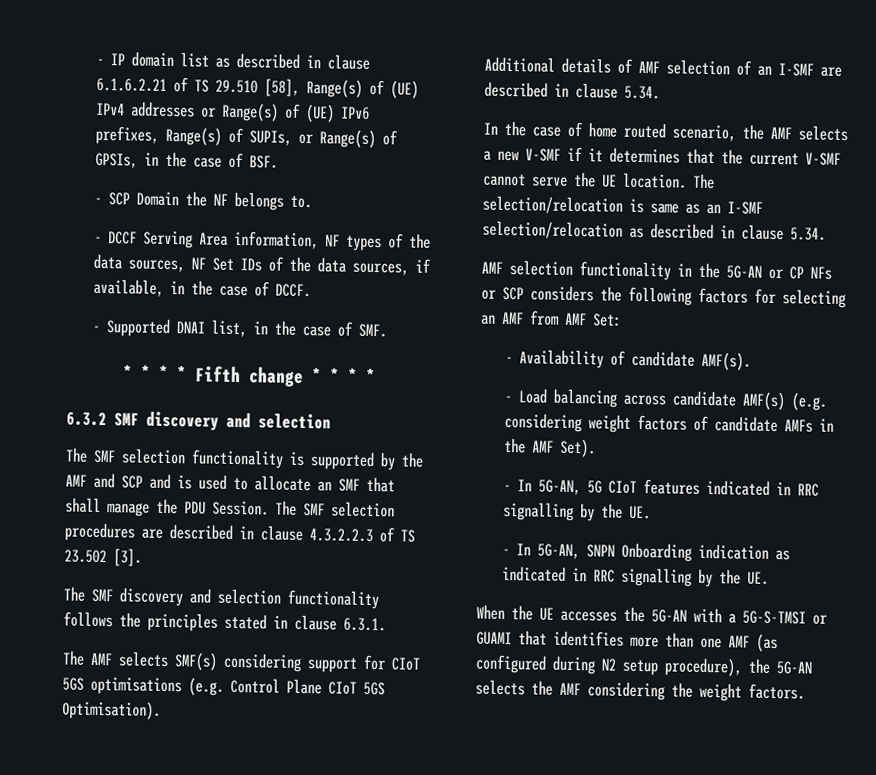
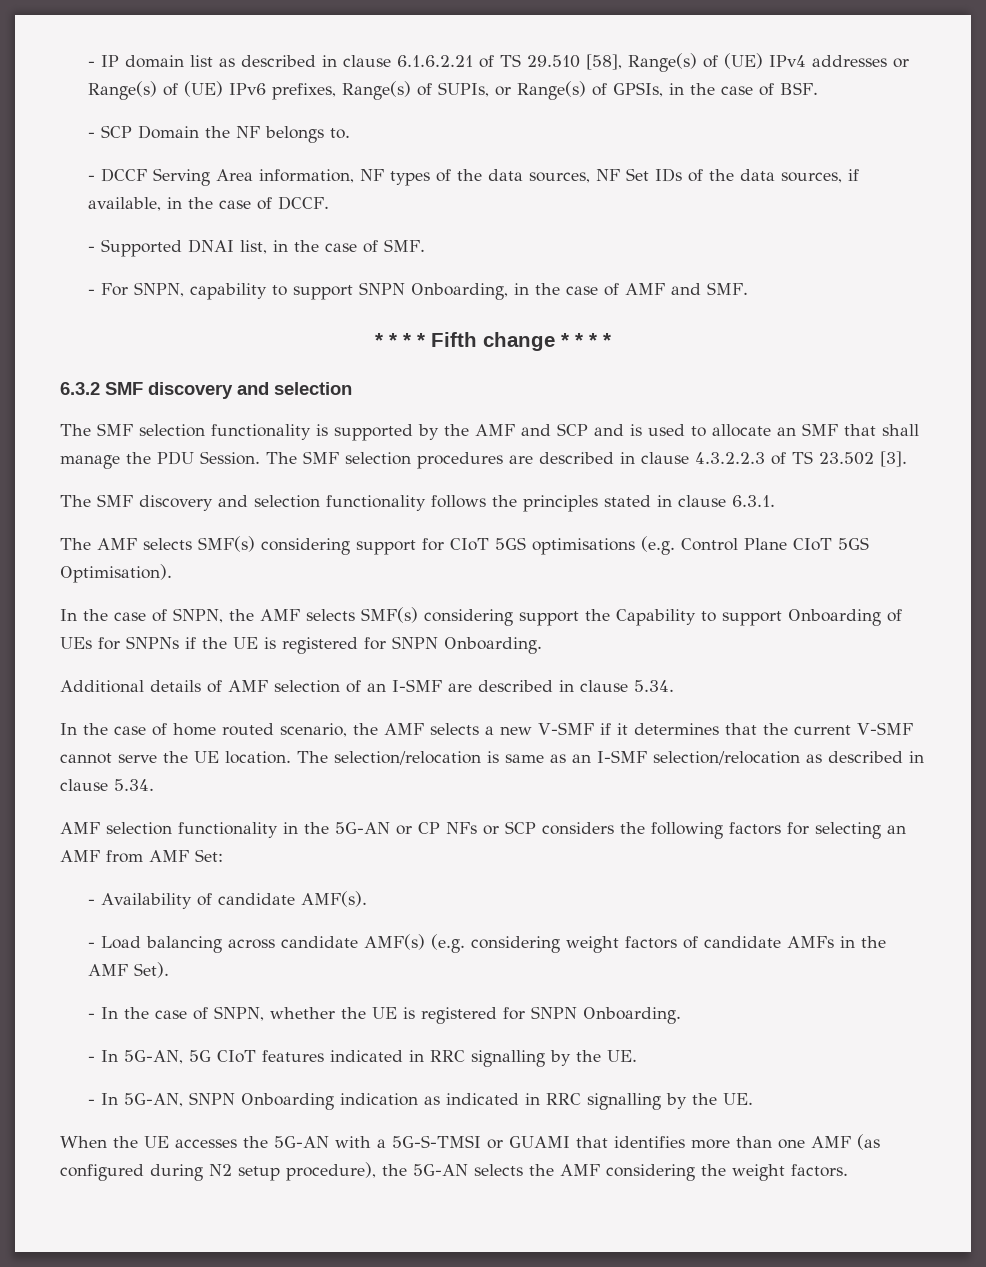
+ - For SNPN, capability to support SNPN Onboarding, in the case of AMF and SMF.
+ In the case of SNPN, the AMF selects SMF(s) considering support the Capability to support Onboarding of UEs for SNPNs if the UE is registered for SNPN Onboarding.
+ - In the case of SNPN, whether the UE is registered for SNPN Onboarding.

